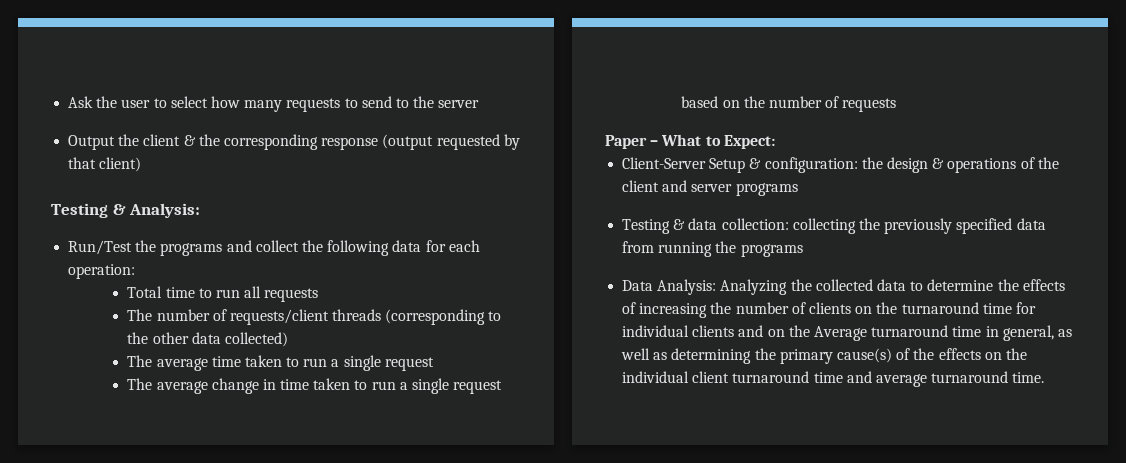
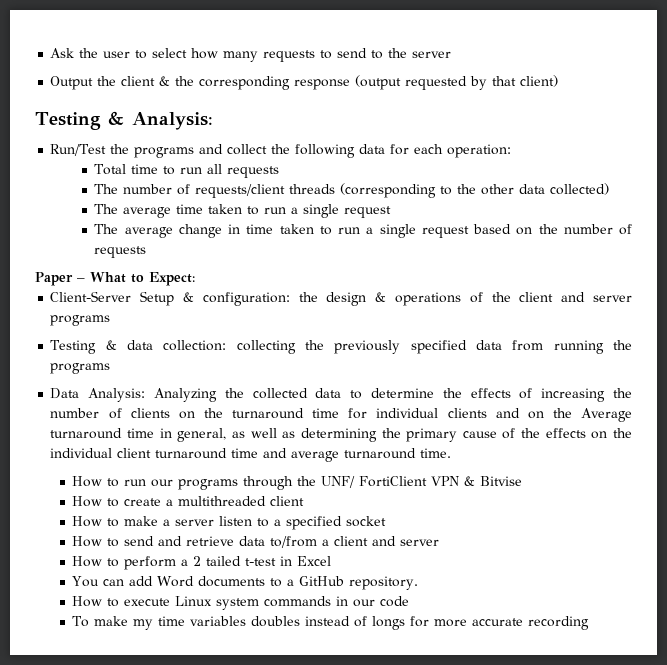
- Data Analysis: Analyzing the collected data to determine the effects of increasing the number of clients on the turnaround time for individual clients and on the Average turnaround time in general, as well as determining the primary cause(s) of the effects on the individual client turnaround time and average turnaround time.
+ Data Analysis: Analyzing the collected data to determine the effects of increasing the number of clients on the turnaround time for individual clients and on the Average turnaround time in general, as well as determining the primary cause of the effects on the individual client turnaround time and average turnaround time.
+ How to run our programs through the UNF/ FortiClient VPN & Bitvise
+ How to create a multithreaded client
+ How to make a server listen to a specified socket
+ How to send and retrieve data to/from a client and server
+ How to perform a 2 tailed t-test in Excel
+ You can add Word documents to a GitHub repository.
+ How to execute Linux system commands in our code
+ To make my time variables doubles instead of longs for more accurate recording

